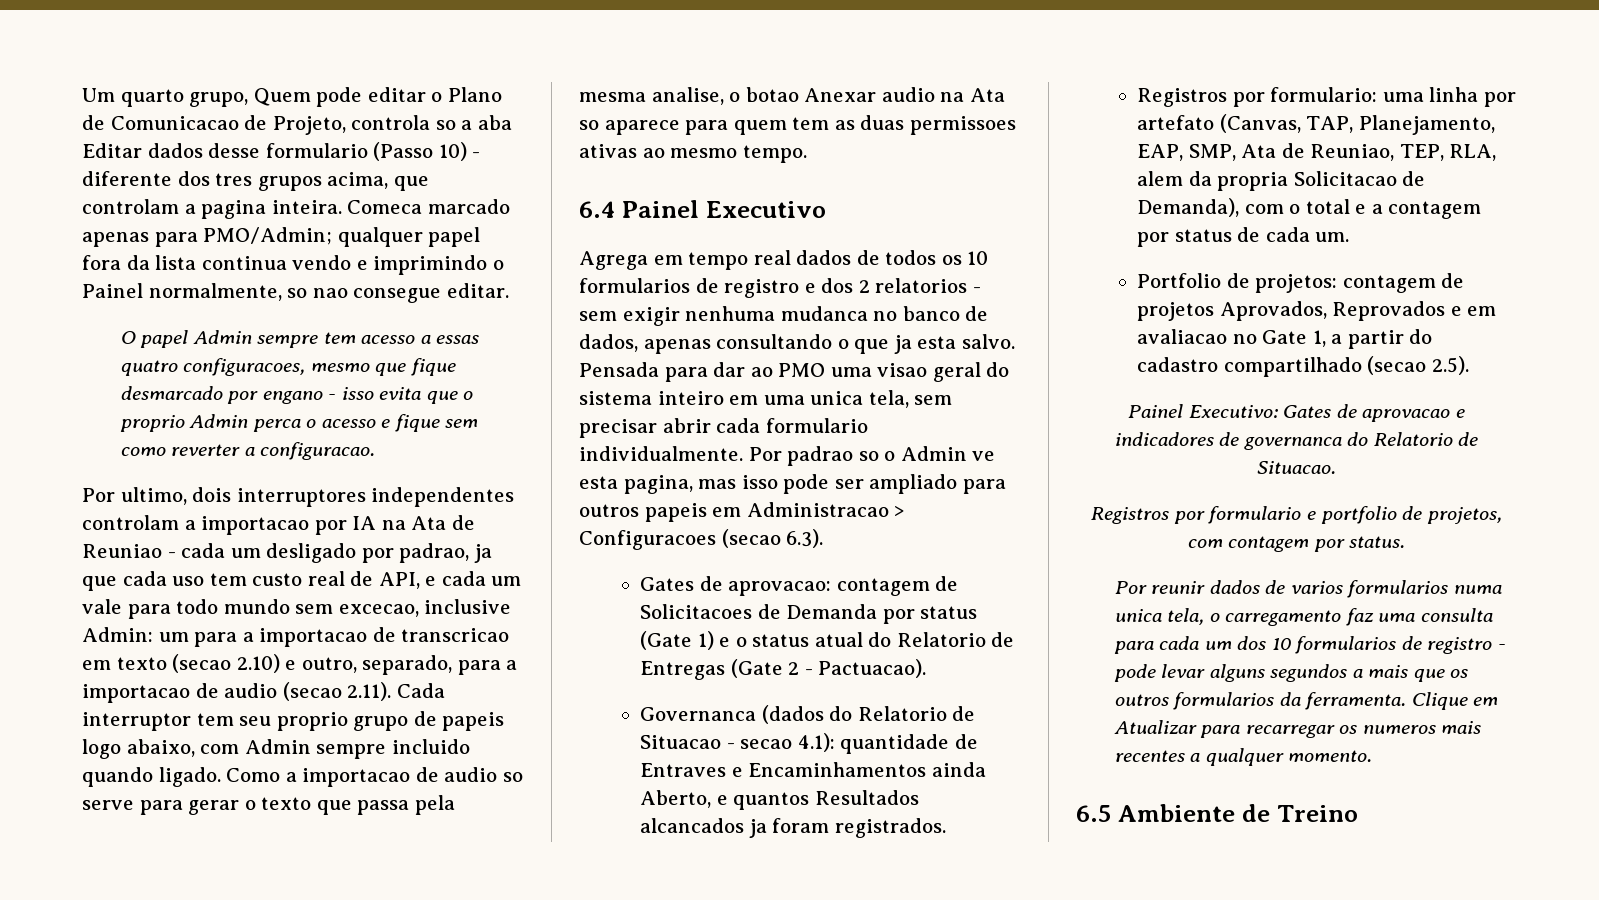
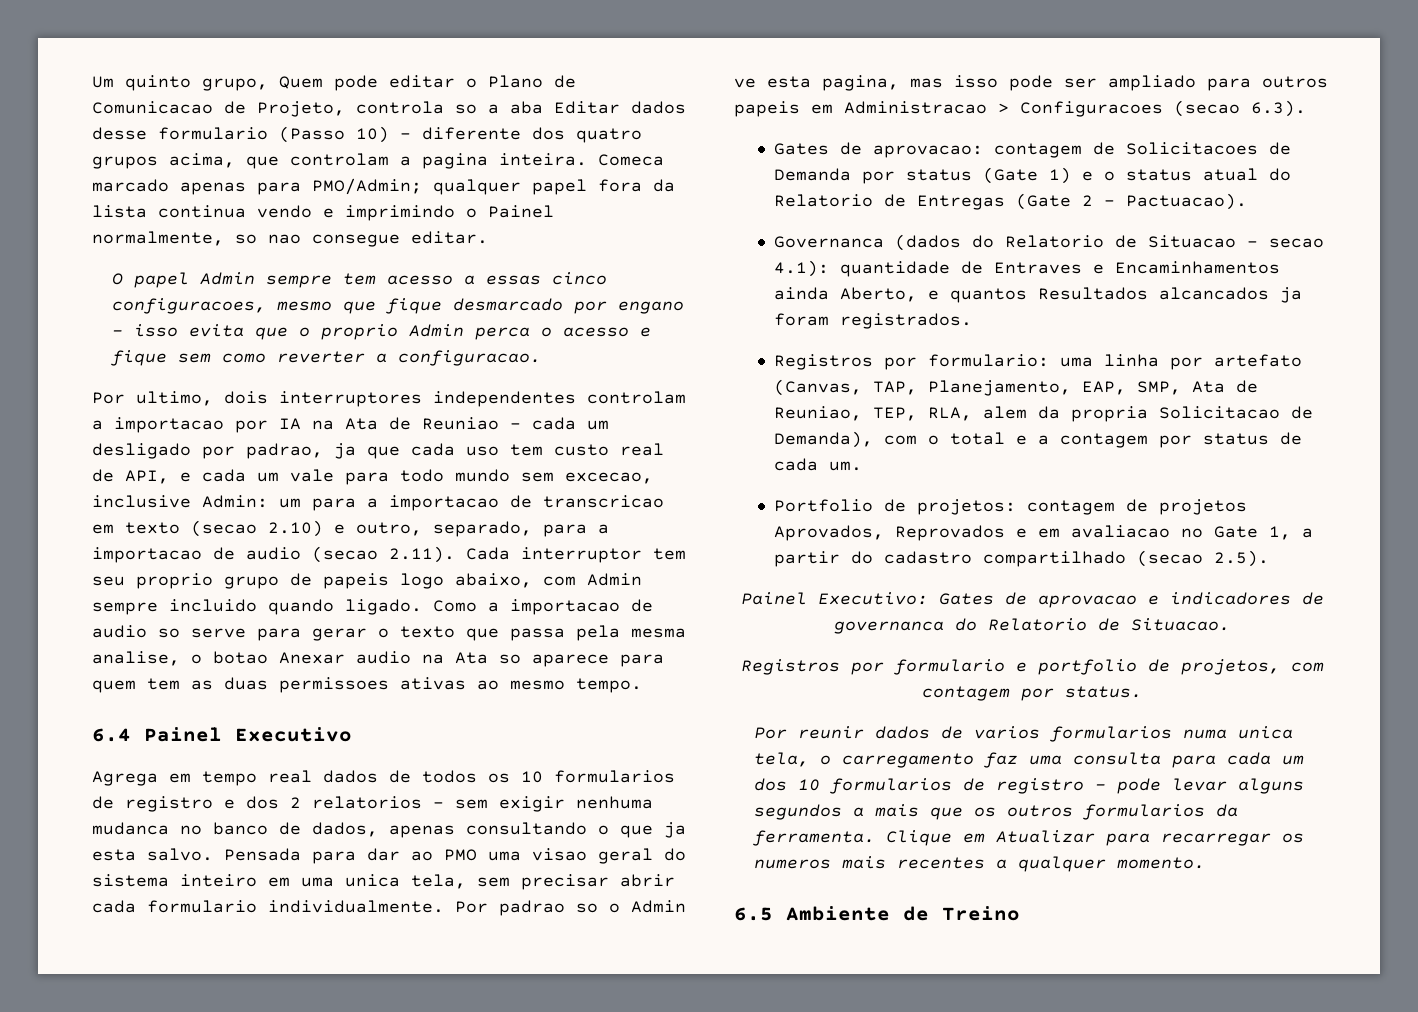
- Um quarto grupo, Quem pode editar o Plano de Comunicacao de Projeto, controla so a aba Editar dados desse formulario (Passo 10) - diferente dos tres grupos acima, que controlam a pagina inteira.
+ Um quinto grupo, Quem pode editar o Plano de Comunicacao de Projeto, controla so a aba Editar dados desse formulario (Passo 10) - diferente dos quatro grupos acima, que controlam a pagina inteira.
- O papel Admin sempre tem acesso a essas quatro configuracoes, mesmo que fique desmarcado por engano - isso evita que o proprio Admin perca o acesso e fique sem como reverter a configuracao.
+ O papel Admin sempre tem acesso a essas cinco configuracoes, mesmo que fique desmarcado por engano - isso evita que o proprio Admin perca o acesso e fique sem como reverter a configuracao.

